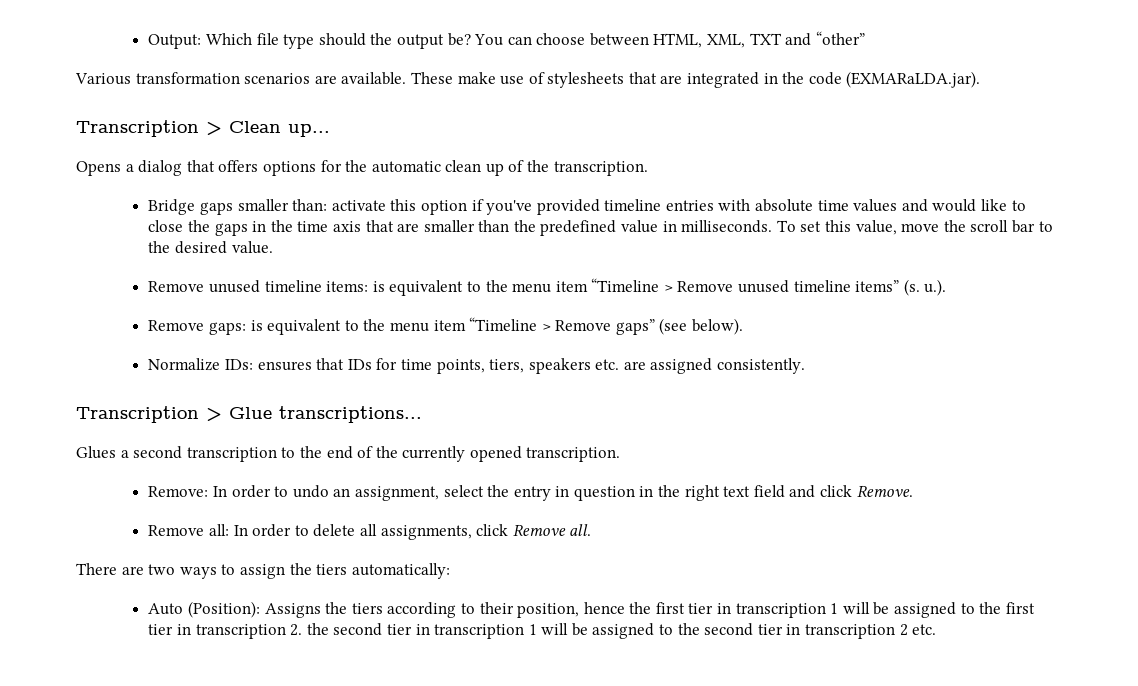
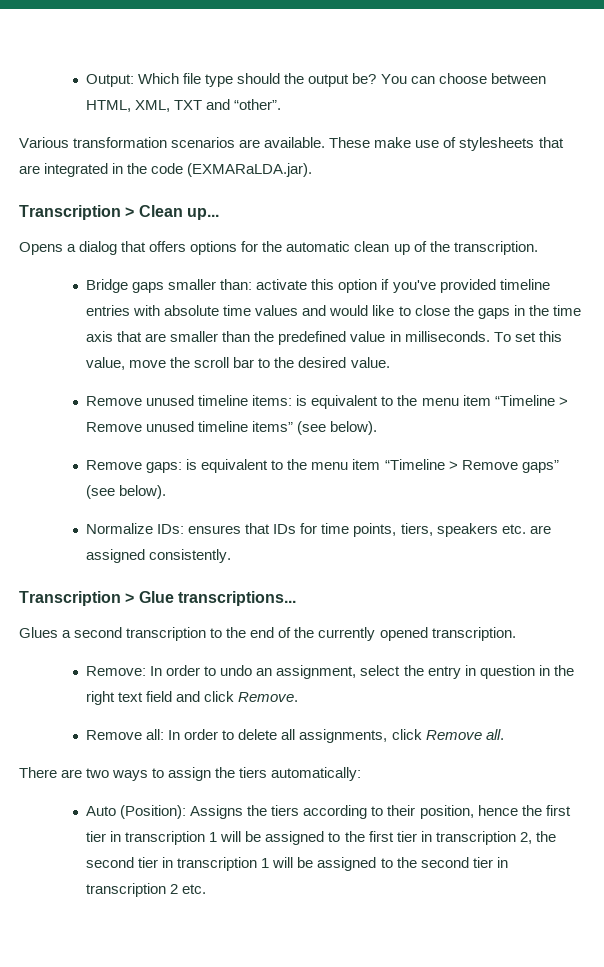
- You can choose between HTML, XML, TXT and “other”
+ You can choose between HTML, XML, TXT and “other”.
- Remove unused timeline items: is equivalent to the menu item “Timeline > Remove unused timeline items” (s. u.).
+ Remove unused timeline items: is equivalent to the menu item “Timeline > Remove unused timeline items” (see below).
- Auto (Position): Assigns the tiers according to their position, hence the first tier in transcription 1 will be assigned to the first tier in transcription 2. the second tier in transcription 1 will be assigned to the second tier in transcription 2 etc.
+ Auto (Position): Assigns the tiers according to their position, hence the first tier in transcription 1 will be assigned to the first tier in transcription 2, the second tier in transcription 1 will be assigned to the second tier in transcription 2 etc.

